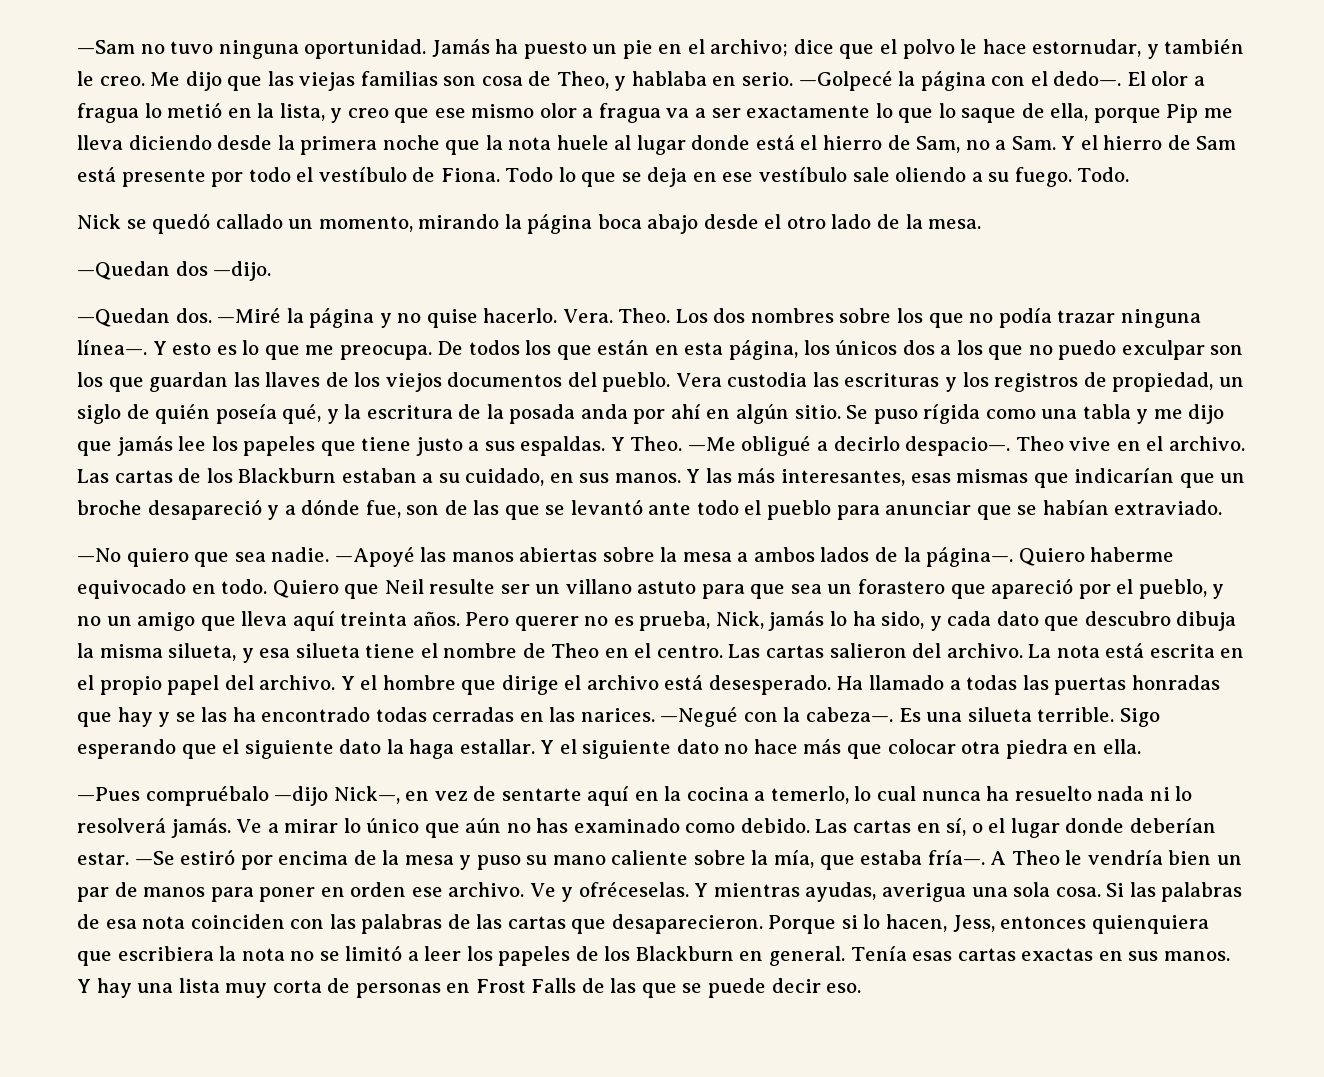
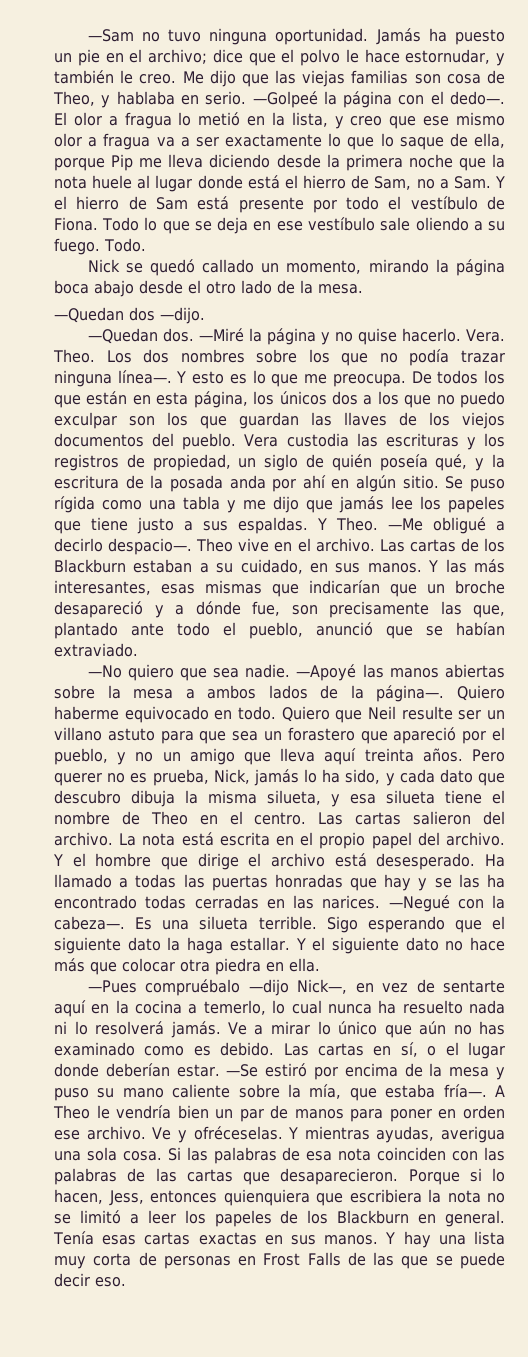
- —Golpecé la página con el dedo—.
+ —Golpeé la página con el dedo—.
- Y las más interesantes, esas mismas que indicarían que un broche desapareció y a dónde fue, son de las que se levantó ante todo el pueblo para anunciar que se habían extraviado.
+ Y las más interesantes, esas mismas que indicarían que un broche desapareció y a dónde fue, son precisamente las que, plantado ante todo el pueblo, anunció que se habían extraviado.
- Ve a mirar lo único que aún no has examinado como debido.
+ Ve a mirar lo único que aún no has examinado como es debido.

